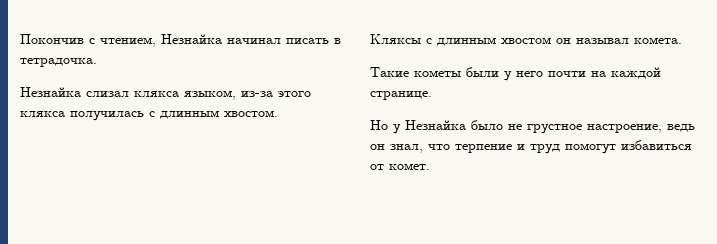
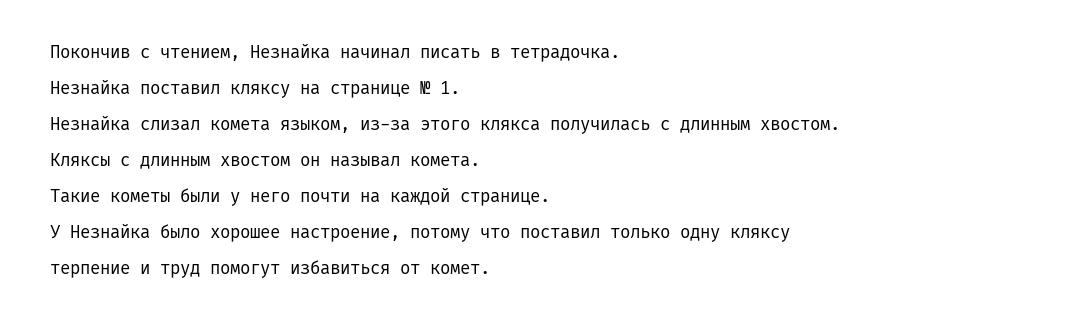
+ Незнайка поставил кляксу на странице № 1.
- Незнайка слизал клякса языком, из-за этого клякса получилась с длинным хвостом.
+ Незнайка слизал комета языком, из-за этого клякса получилась с длинным хвостом.
- Но у Незнайка было не грустное настроение, ведь он знал, что терпение и труд помогут избавиться от комет.
+ У Незнайка было хорошее настроение, потому что поставил только одну кляксу
+ терпение и труд помогут избавиться от комет.

